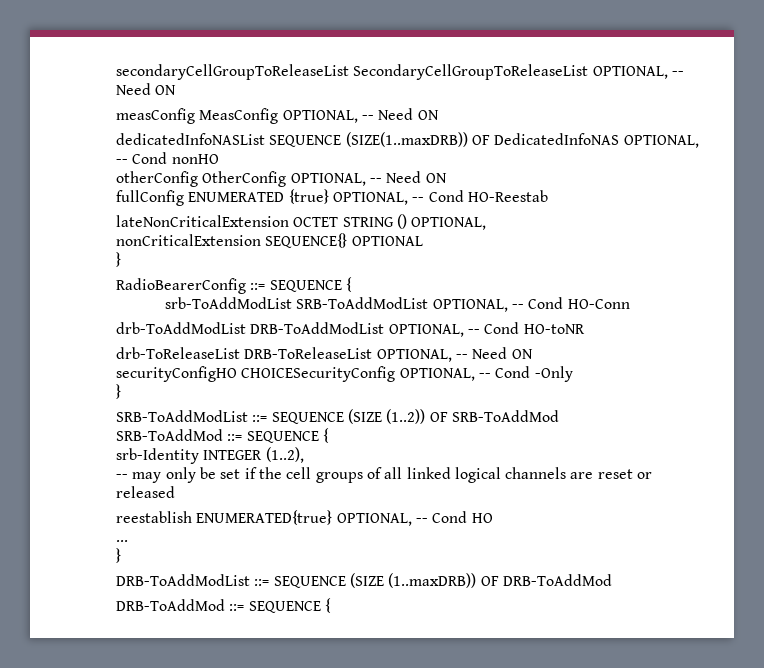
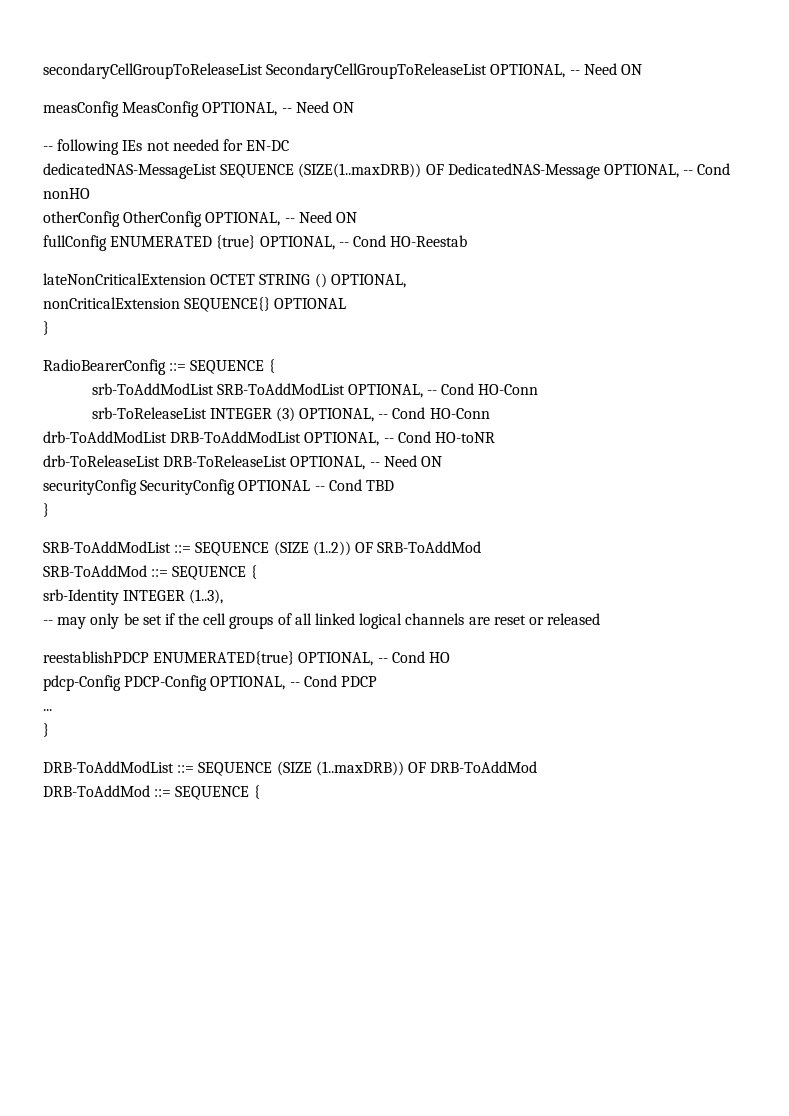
- dedicatedInfoNASList SEQUENCE (SIZE(1..maxDRB)) OF DedicatedInfoNAS OPTIONAL, -- Cond nonHO
+ -- following IEs not needed for EN-DC
+ dedicatedNAS-MessageList SEQUENCE (SIZE(1..maxDRB)) OF DedicatedNAS-Message OPTIONAL, -- Cond nonHO
+ srb-ToReleaseList INTEGER (3) OPTIONAL, -- Cond HO-Conn
- securityConfigHO CHOICESecurityConfig OPTIONAL, -- Cond -Only
+ securityConfig SecurityConfig OPTIONAL -- Cond TBD
- srb-Identity INTEGER (1..2),
+ srb-Identity INTEGER (1..3),
- reestablish ENUMERATED{true} OPTIONAL, -- Cond HO
+ reestablishPDCP ENUMERATED{true} OPTIONAL, -- Cond HO
+ pdcp-Config PDCP-Config OPTIONAL, -- Cond PDCP

